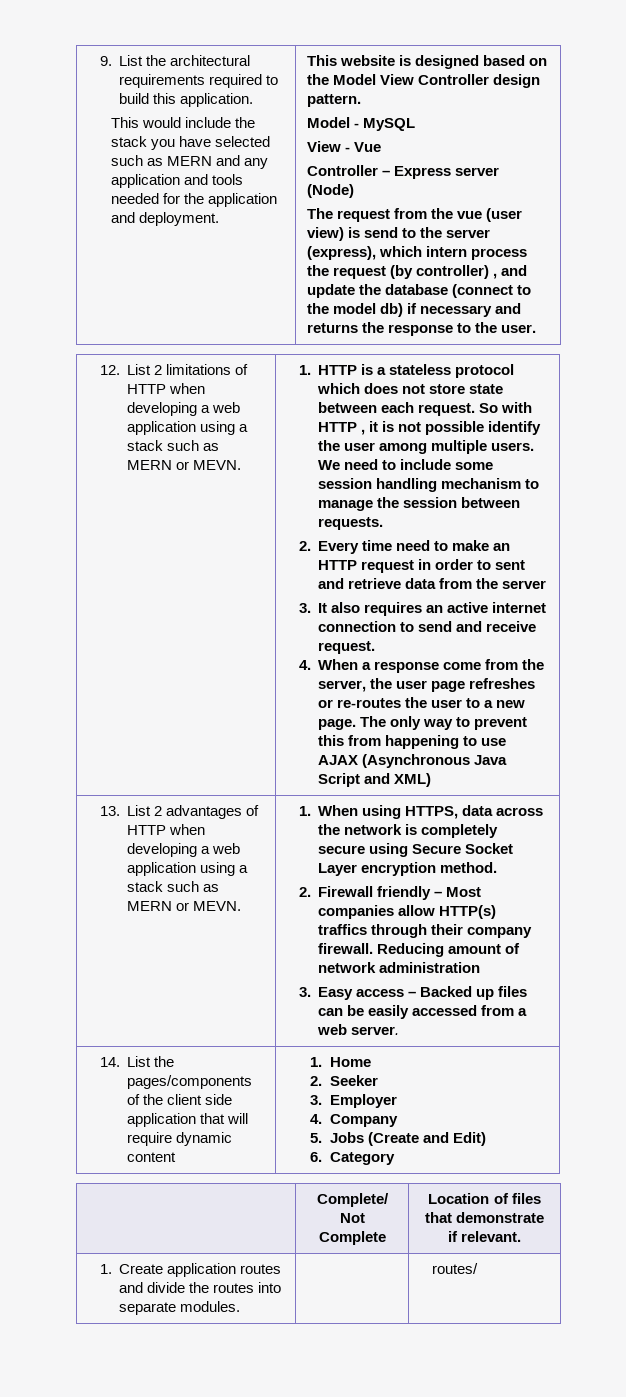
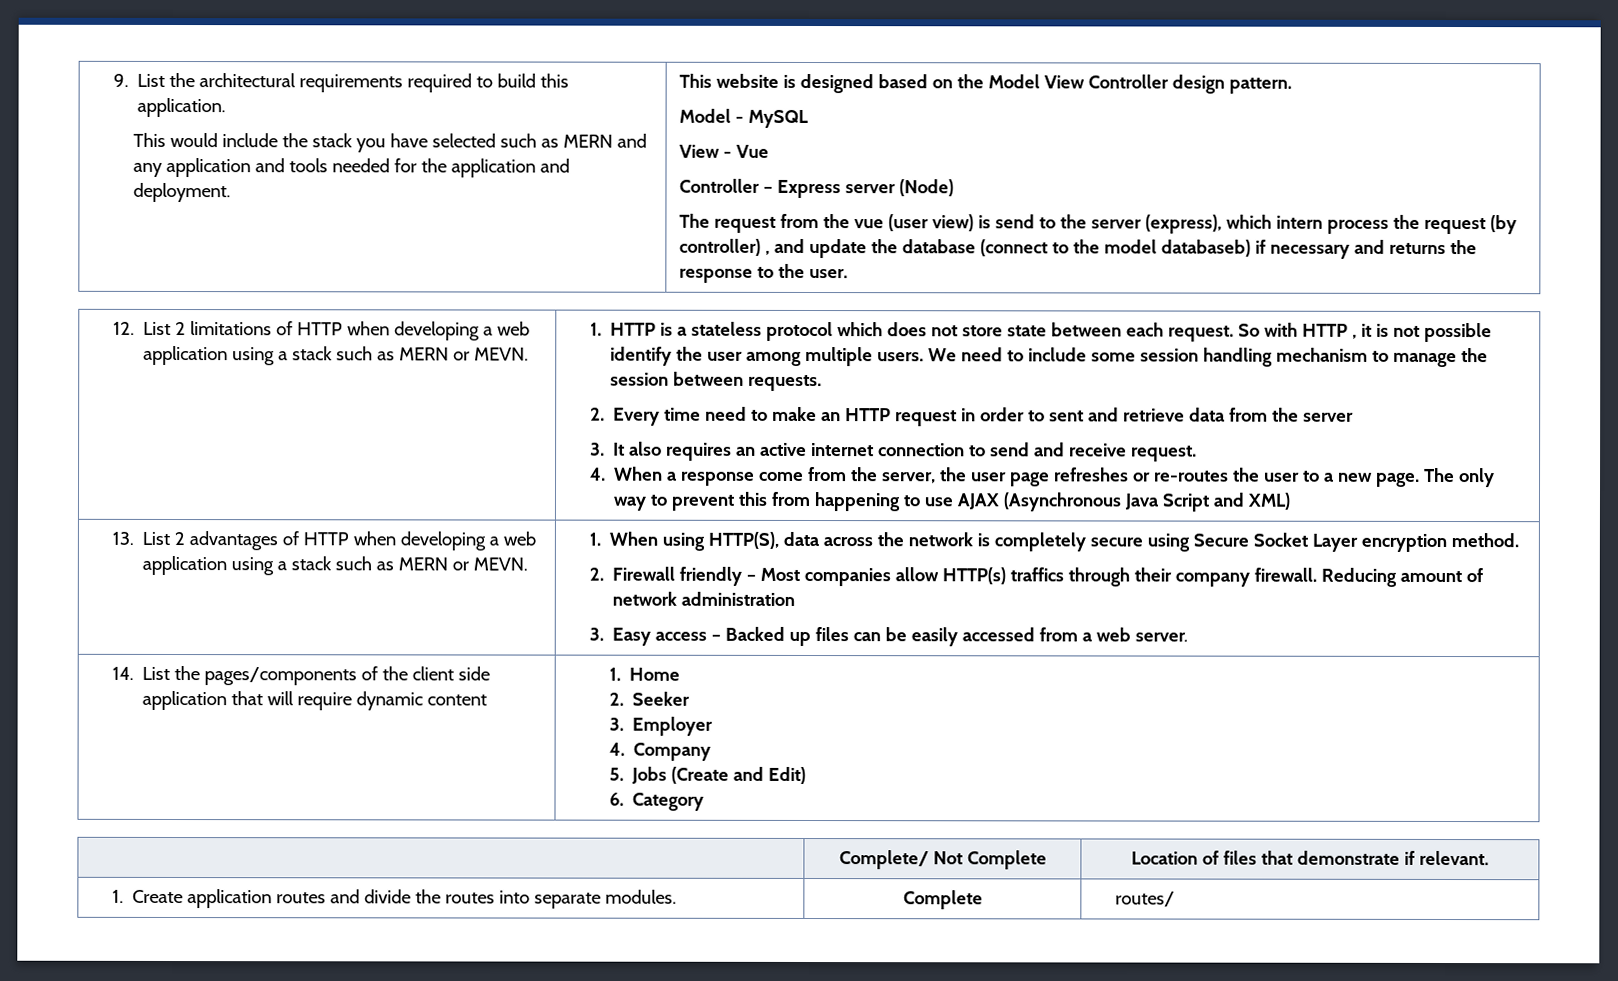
- The request from the vue (user view) is send to the server (express), which intern process the request (by controller) , and update the database (connect to the model db) if necessary and returns the response to the user.
+ The request from the vue (user view) is send to the server (express), which intern process the request (by controller) , and update the database (connect to the model databaseb) if necessary and returns the response to the user.
- 1. When using HTTPS, data across the network is completely secure using Secure Socket Layer encryption method.
+ 1. When using HTTP(S), data across the network is completely secure using Secure Socket Layer encryption method.
- 1. Create application routes and divide the routes into separate modules. | | routes/
+ 1. Create application routes and divide the routes into separate modules. | Complete | routes/

